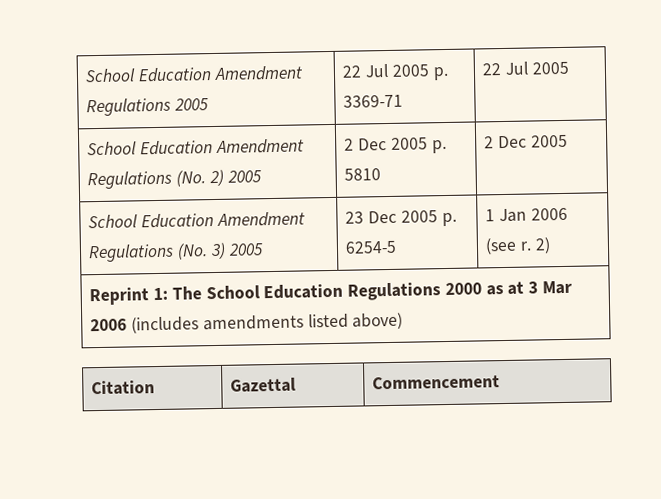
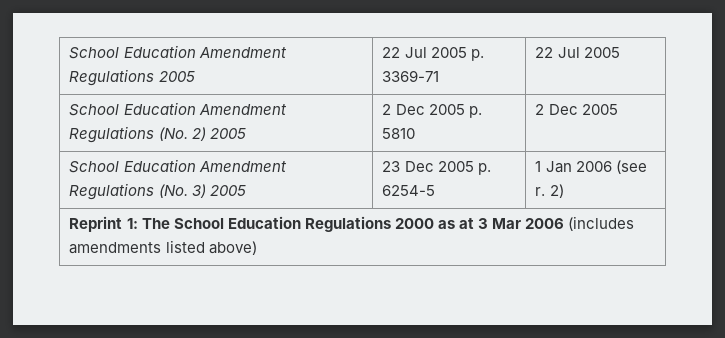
- Citation | Gazettal | Commencement

